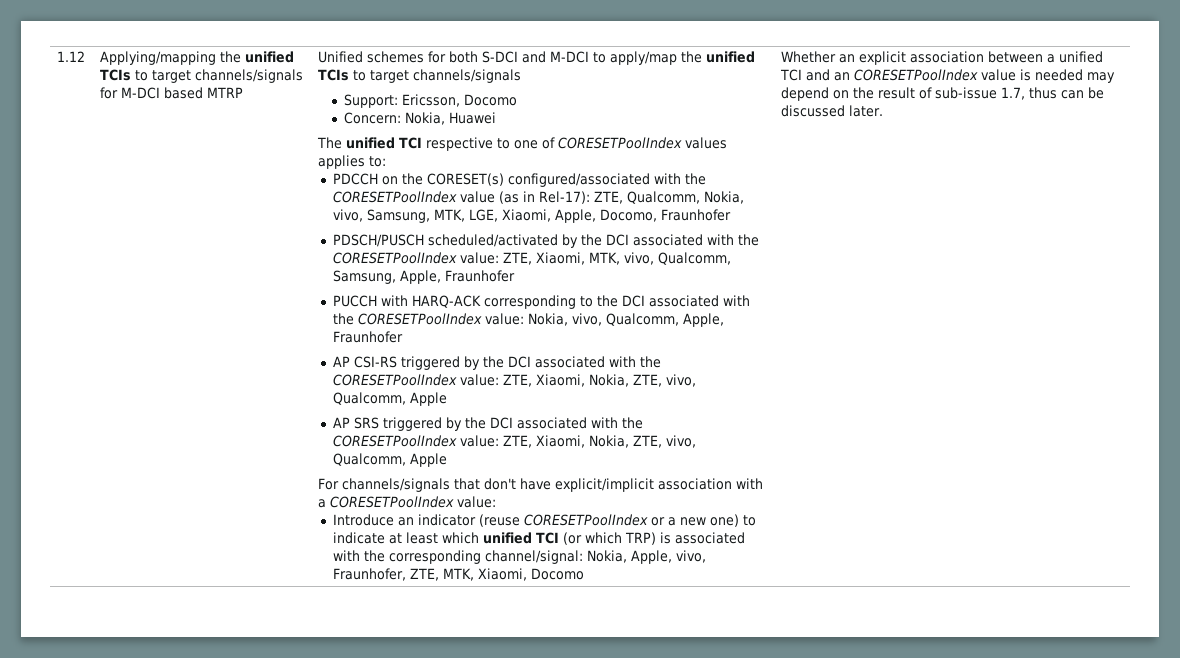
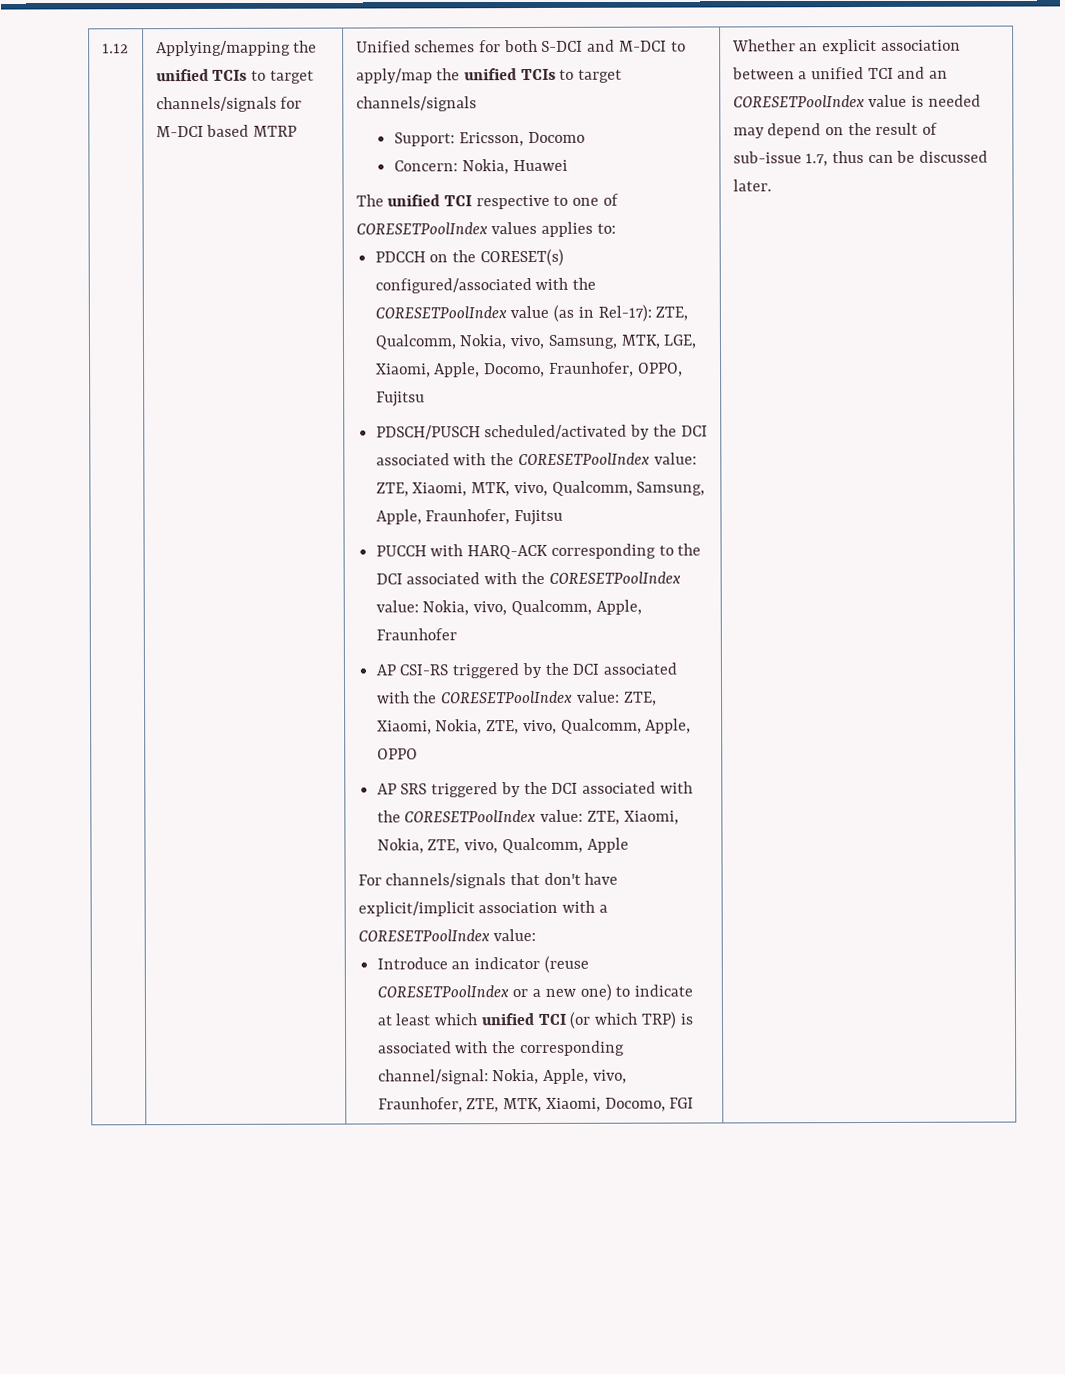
- PDCCH on the CORESET(s) configured/associated with the CORESETPoolIndex value (as in Rel-17): ZTE, Qualcomm, Nokia, vivo, Samsung, MTK, LGE, Xiaomi, Apple, Docomo, Fraunhofer
+ PDCCH on the CORESET(s) configured/associated with the CORESETPoolIndex value (as in Rel-17): ZTE, Qualcomm, Nokia, vivo, Samsung, MTK, LGE, Xiaomi, Apple, Docomo, Fraunhofer, OPPO, Fujitsu
- PDSCH/PUSCH scheduled/activated by the DCI associated with the CORESETPoolIndex value: ZTE, Xiaomi, MTK, vivo, Qualcomm, Samsung, Apple, Fraunhofer
+ PDSCH/PUSCH scheduled/activated by the DCI associated with the CORESETPoolIndex value: ZTE, Xiaomi, MTK, vivo, Qualcomm, Samsung, Apple, Fraunhofer, Fujitsu
- AP CSI-RS triggered by the DCI associated with the CORESETPoolIndex value: ZTE, Xiaomi, Nokia, ZTE, vivo, Qualcomm, Apple
+ AP CSI-RS triggered by the DCI associated with the CORESETPoolIndex value: ZTE, Xiaomi, Nokia, ZTE, vivo, Qualcomm, Apple, OPPO
- Introduce an indicator (reuse CORESETPoolIndex or a new one) to indicate at least which unified TCI (or which TRP) is associated with the corresponding channel/signal: Nokia, Apple, vivo, Fraunhofer, ZTE, MTK, Xiaomi, Docomo
+ Introduce an indicator (reuse CORESETPoolIndex or a new one) to indicate at least which unified TCI (or which TRP) is associated with the corresponding channel/signal: Nokia, Apple, vivo, Fraunhofer, ZTE, MTK, Xiaomi, Docomo, FGI

